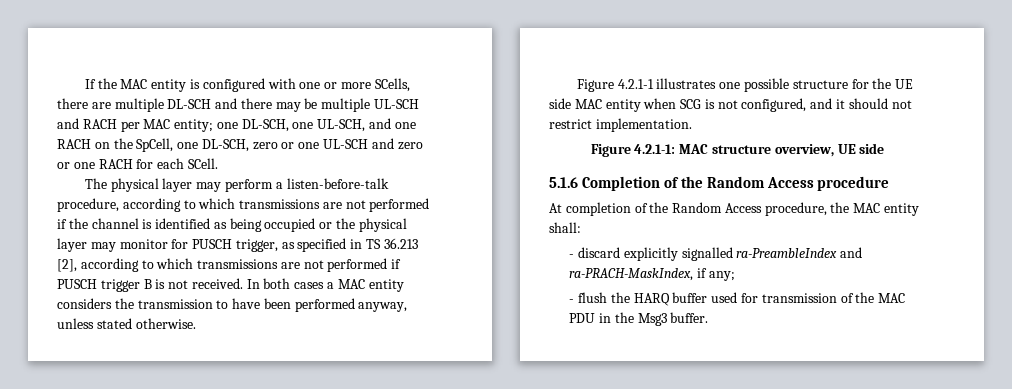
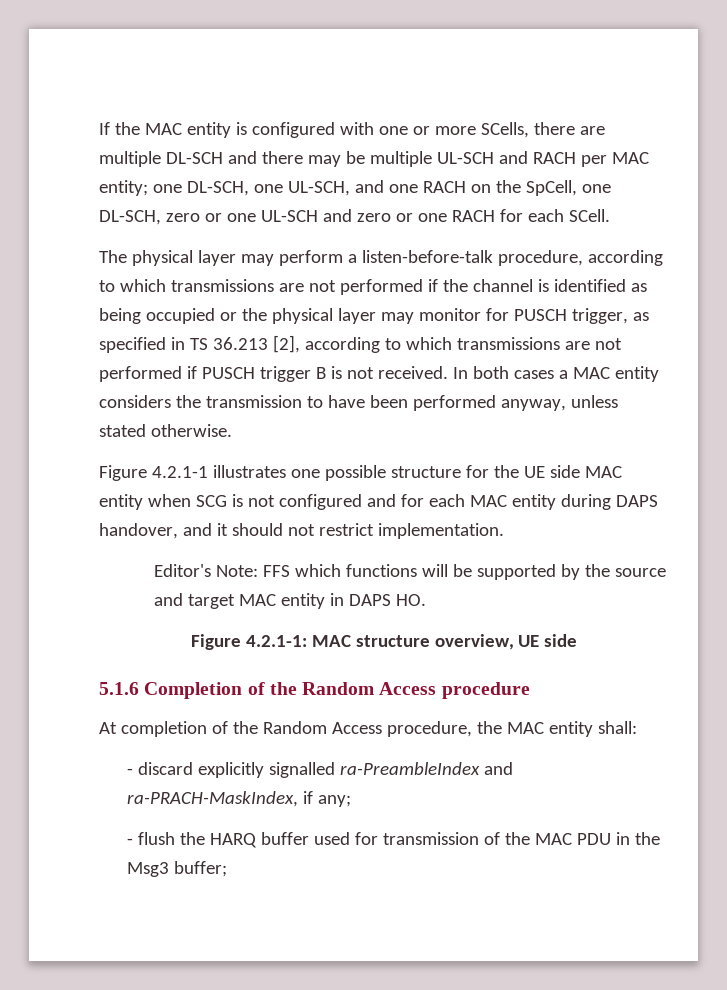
- Figure 4.2.1-1 illustrates one possible structure for the UE side MAC entity when SCG is not configured, and it should not restrict implementation.
+ Figure 4.2.1-1 illustrates one possible structure for the UE side MAC entity when SCG is not configured and for each MAC entity during DAPS handover, and it should not restrict implementation.
+ Editor's Note: FFS which functions will be supported by the source and target MAC entity in DAPS HO.
- - flush the HARQ buffer used for transmission of the MAC PDU in the Msg3 buffer.
+ - flush the HARQ buffer used for transmission of the MAC PDU in the Msg3 buffer;

